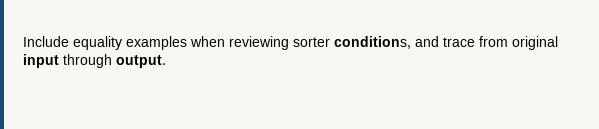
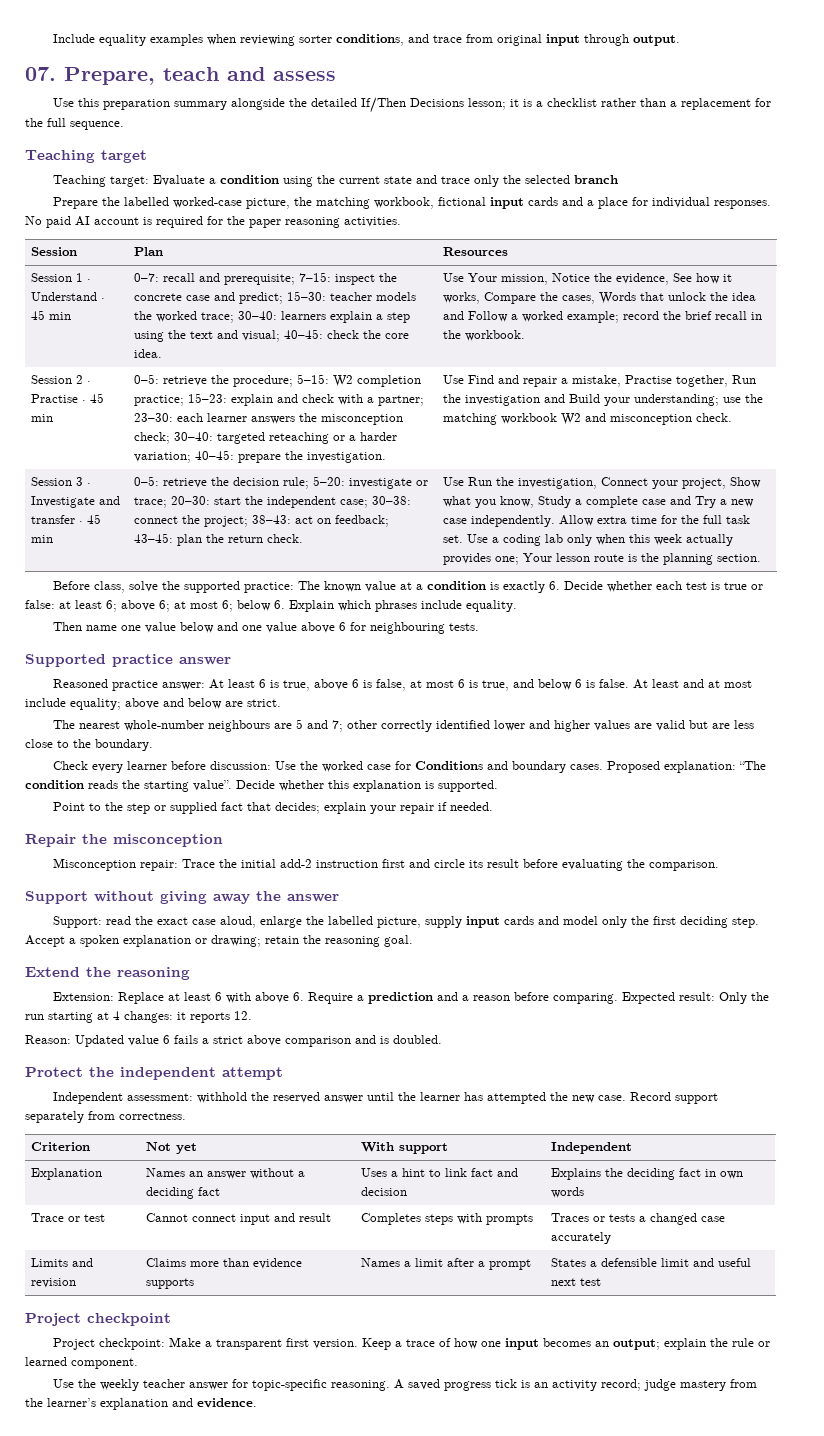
+ 07. Prepare, teach and assess
+ Use this preparation summary alongside the detailed If/Then Decisions lesson; it is a checklist rather than a replacement for the full sequence.
+ Teaching target
+ Teaching target: Evaluate a condition using the current state and trace only the selected branch
+ Prepare the labelled worked-case picture, the matching workbook, fictional input cards and a place for individual responses. No paid AI account is required for the paper reasoning activities.
+ Session | Plan | Resources
+ Session 1 · Understand · 45 min | 0–7: recall and prerequisite; 7–15: inspect the concrete case and predict; 15–30: teacher models the worked trace; 30–40: learners explain a step using the text and visual; 40–45: check the core idea. | Use Your mission, Notice the evidence, See how it works, Compare the cases, Words that unlock the idea and Follow a worked example; record the brief recall in the workbook.
+ Session 2 · Practise · 45 min | 0–5: retrieve the procedure; 5–15: W2 completion practice; 15–23: explain and check with a partner; 23–30: each learner answers the misconception check; 30–40: targeted reteaching or a harder variation; 40–45: prepare the investigation. | Use Find and repair a mistake, Practise together, Run the investigation and Build your understanding; use the matching workbook W2 and misconception check.
+ Session 3 · Investigate and transfer · 45 min | 0–5: retrieve the decision rule; 5–20: investigate or trace; 20–30: start the independent case; 30–38: connect the project; 38–43: act on feedback; 43–45: plan the return check. | Use Run the investigation, Connect your project, Show what you know, Study a complete case and Try a new case independently. Allow extra time for the full task set. Use a coding lab only when this week actually provides one; Your lesson route is the planning section.
+ Before class, solve the supported practice: The known value at a condition is exactly 6. Decide whether each test is true or false: at least 6; above 6; at most 6; below 6. Explain which phrases include equality.
+ Then name one value below and one value above 6 for neighbouring tests.
+ Supported practice answer
+ Reasoned practice answer: At least 6 is true, above 6 is false, at most 6 is true, and below 6 is false. At least and at most include equality; above and below are strict.
+ The nearest whole-number neighbours are 5 and 7; other correctly identified lower and higher values are valid but are less close to the boundary.
+ Check every learner before discussion: Use the worked case for Conditions and boundary cases. Proposed explanation: “The condition reads the starting value”. Decide whether this explanation is supported.
+ Point to the step or supplied fact that decides; explain your repair if needed.
+ Repair the misconception
+ Misconception repair: Trace the initial add-2 instruction first and circle its result before evaluating the comparison.
+ Support without giving away the answer
+ Support: read the exact case aloud, enlarge the labelled picture, supply input cards and model only the first deciding step. Accept a spoken explanation or drawing; retain the reasoning goal.
+ Extend the reasoning
+ Extension: Replace at least 6 with above 6. Require a prediction and a reason before comparing. Expected result: Only the run starting at 4 changes: it reports 12.
+ Reason: Updated value 6 fails a strict above comparison and is doubled.
+ Protect the independent attempt
+ Independent assessment: withhold the reserved answer until the learner has attempted the new case. Record support separately from correctness.
+ Criterion | Not yet | With support | Independent
+ Explanation | Names an answer without a deciding fact | Uses a hint to link fact and decision | Explains the deciding fact in own words
+ Trace or test | Cannot connect input and result | Completes steps with prompts | Traces or tests a changed case accurately
+ Limits and revision | Claims more than evidence supports | Names a limit after a prompt | States a defensible limit and useful next test
+ Project checkpoint
+ Project checkpoint: Make a transparent first version. Keep a trace of how one input becomes an output; explain the rule or learned component.
+ Use the weekly teacher answer for topic-specific reasoning. A saved progress tick is an activity record; judge mastery from the learner’s explanation and evidence.

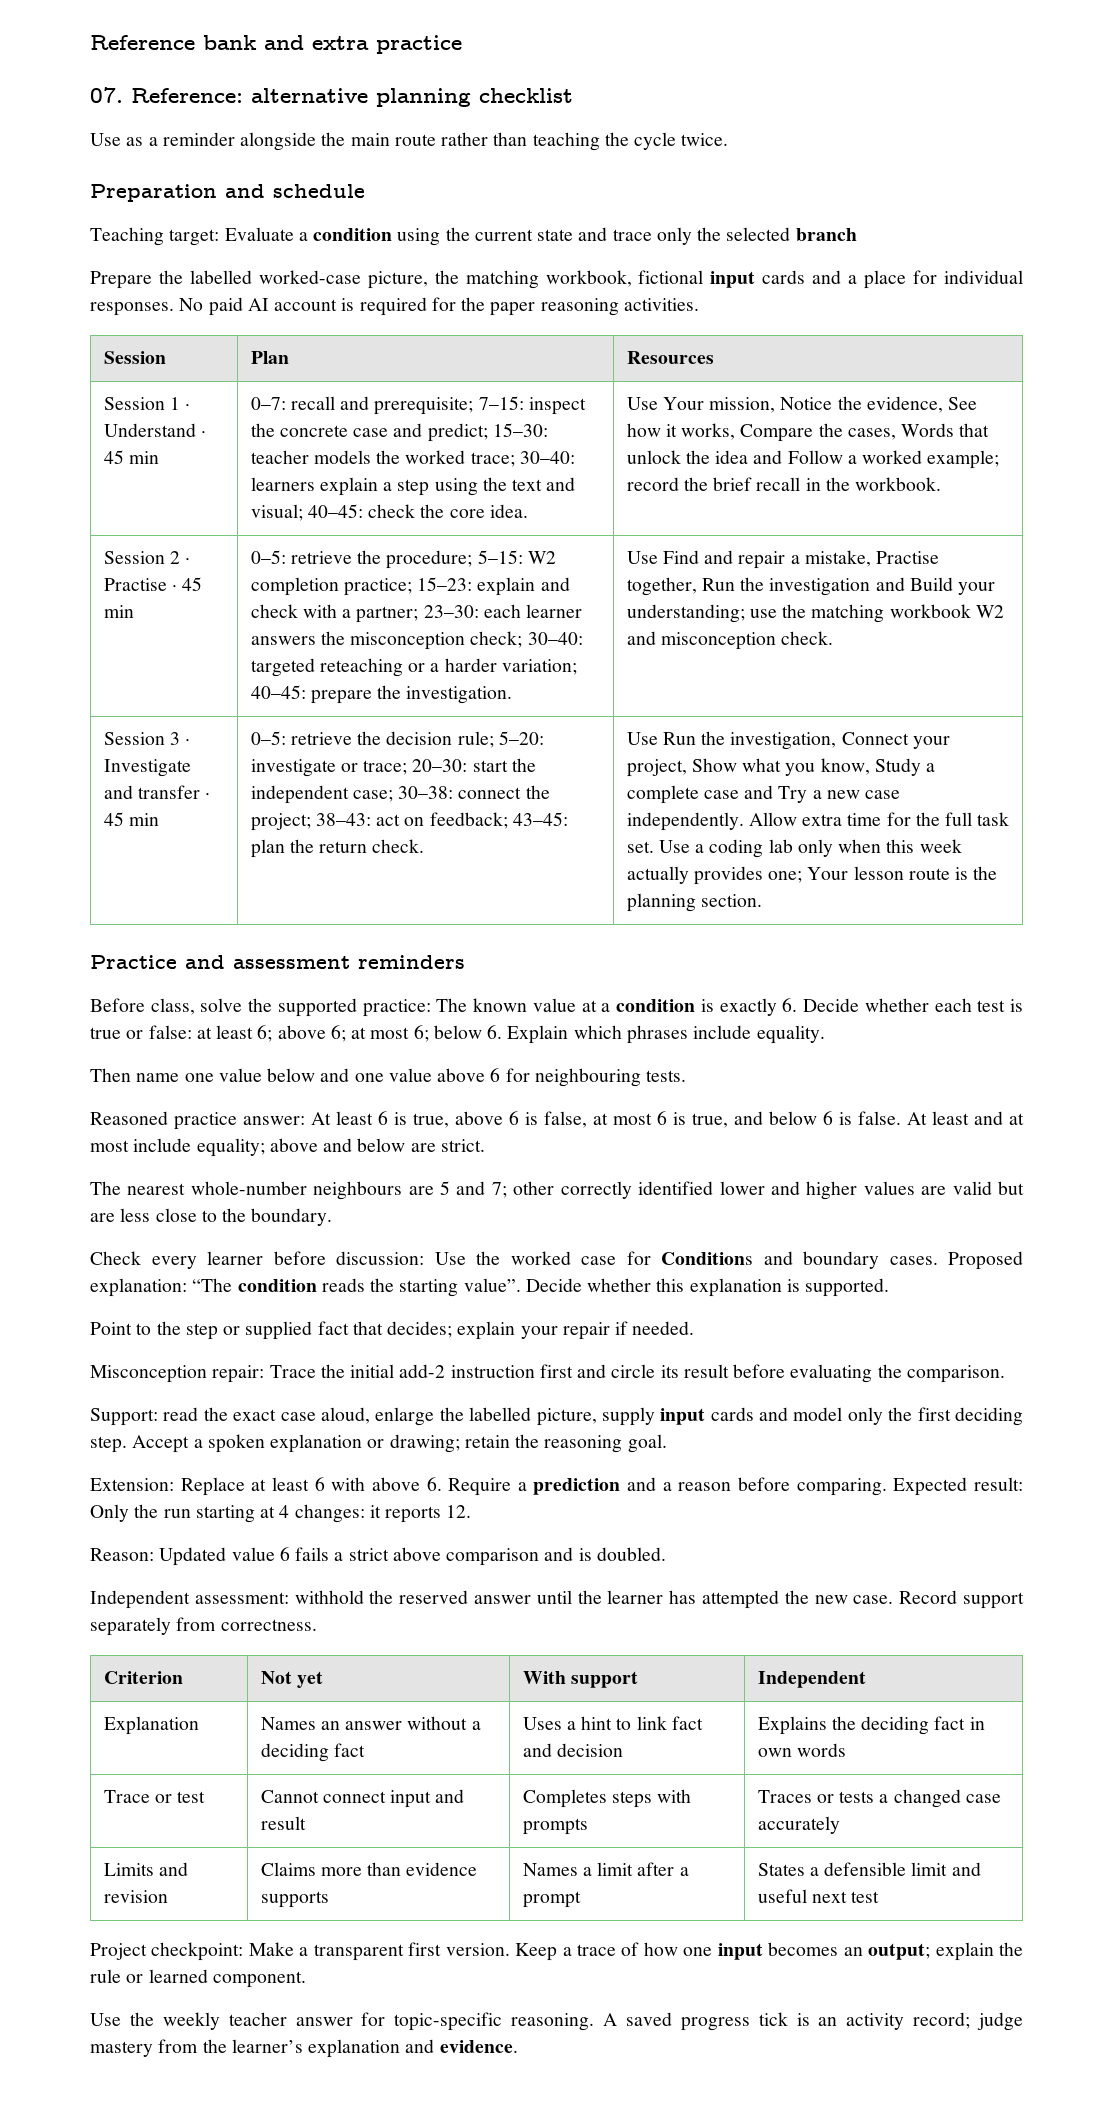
- Include equality examples when reviewing sorter conditions, and trace from original input through output.
- 07. Prepare, teach and assess
- Use this preparation summary alongside the detailed If/Then Decisions lesson; it is a checklist rather than a replacement for the full sequence.
- Teaching target
+ Reference bank and extra practice
+ 07. Reference: alternative planning checklist
+ Use as a reminder alongside the main route rather than teaching the cycle twice.
+ Preparation and schedule
+ Practice and assessment reminders
- Supported practice answer
- Repair the misconception
- Support without giving away the answer
- Extend the reasoning
- Protect the independent attempt
- Project checkpoint

